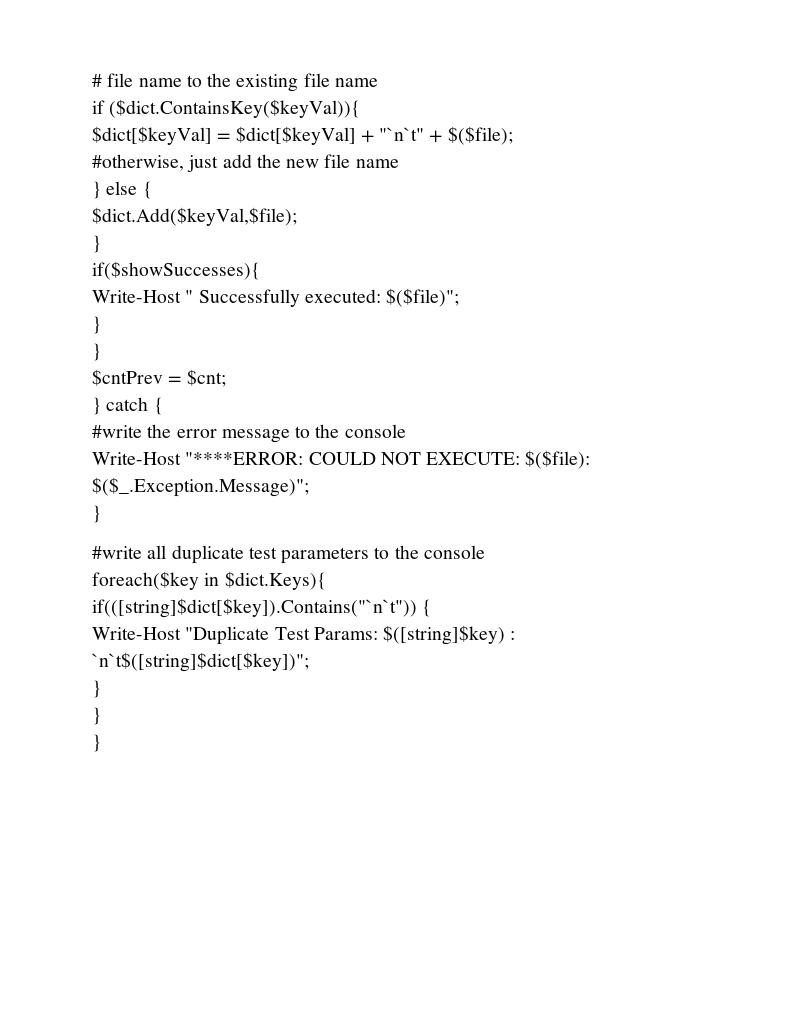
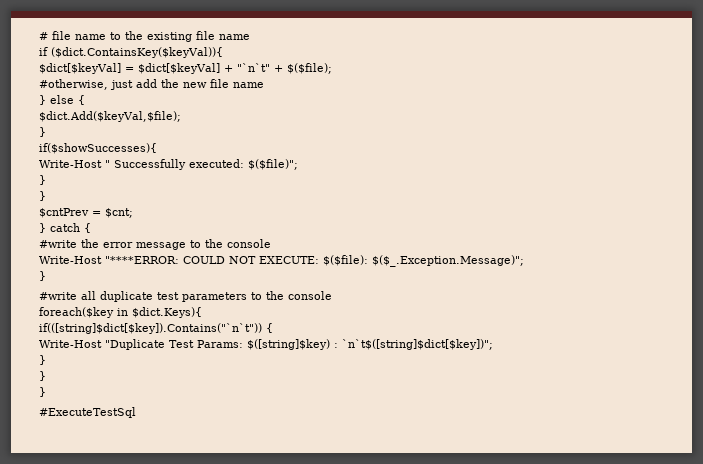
+ #ExecuteTestSql

